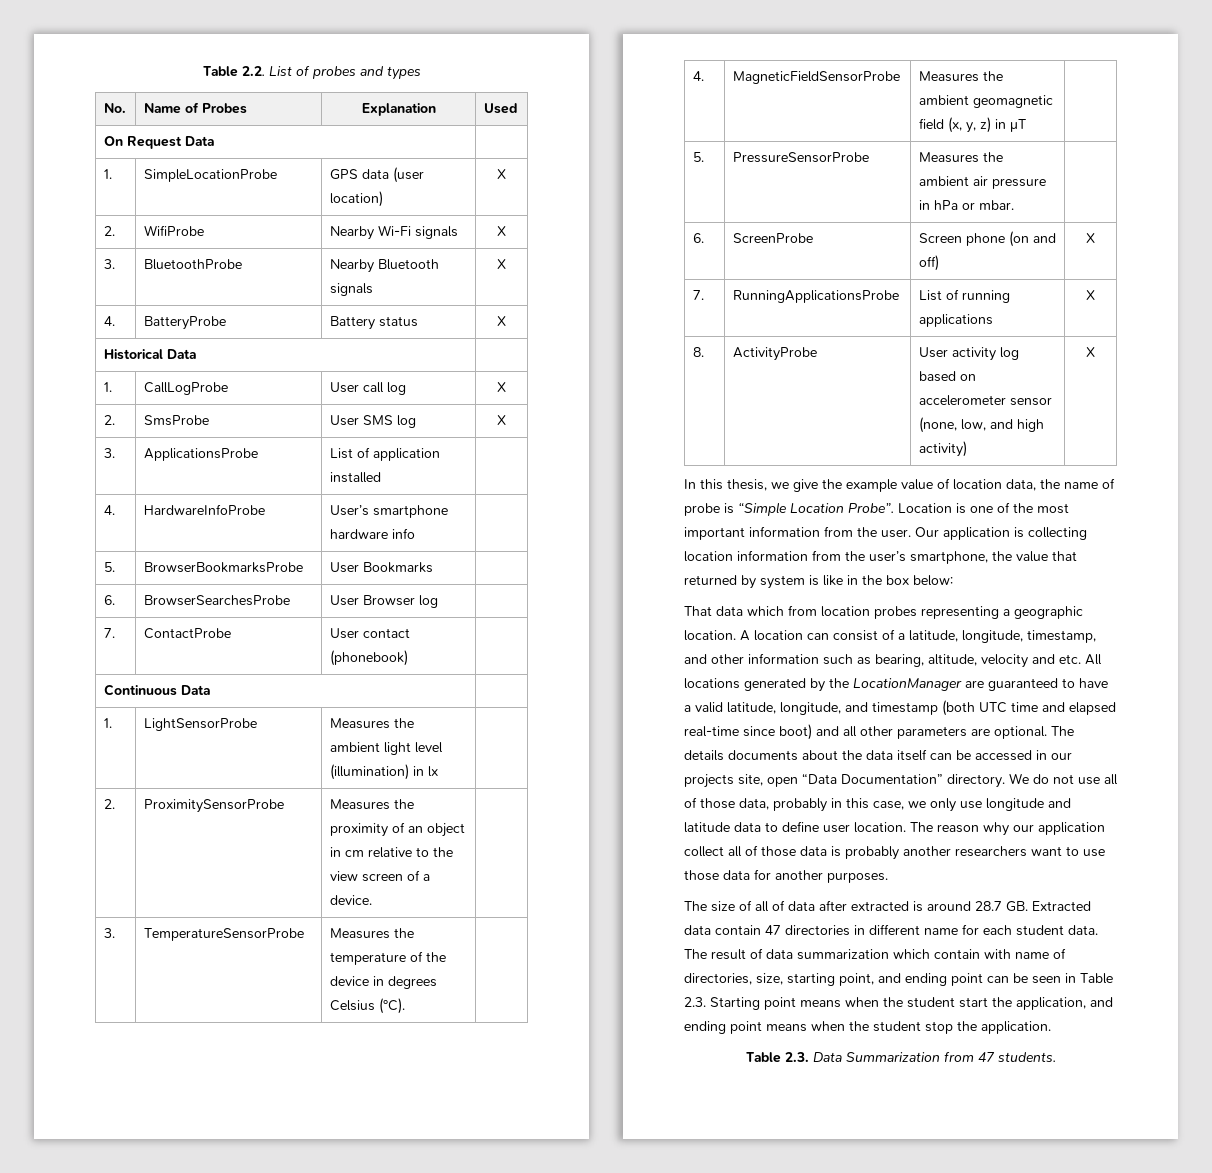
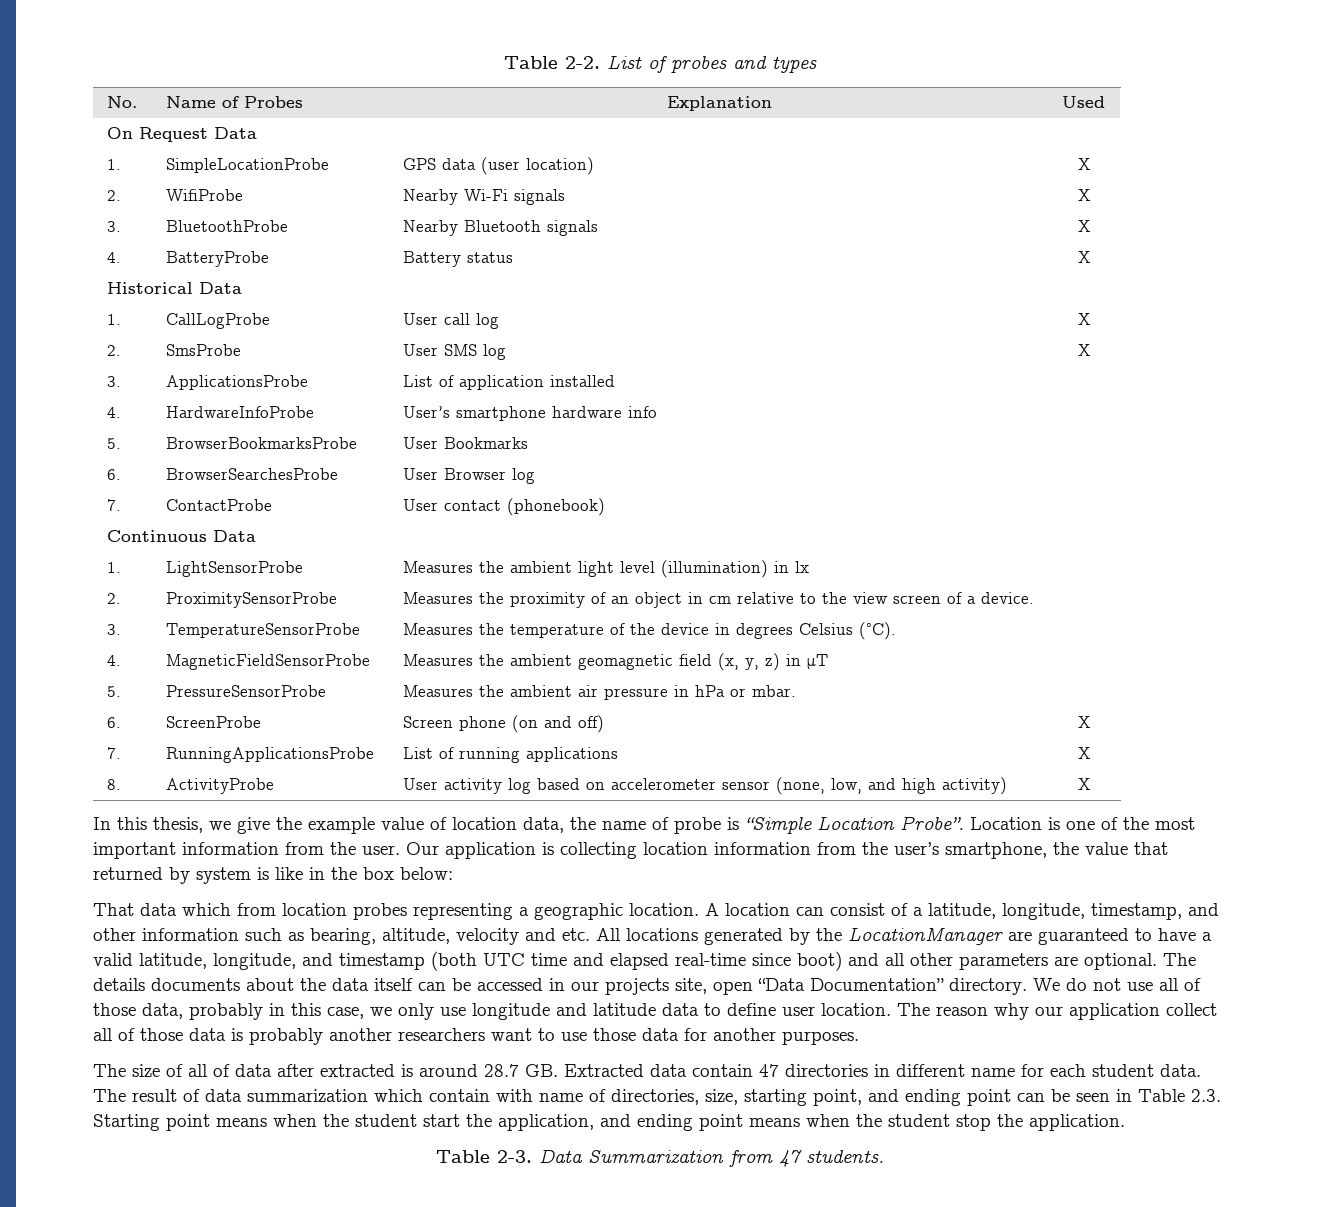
- Table 2.2. List of probes and types
+ Table 2-2. List of probes and types
- Table 2.3. Data Summarization from 47 students.
+ Table 2-3. Data Summarization from 47 students.

